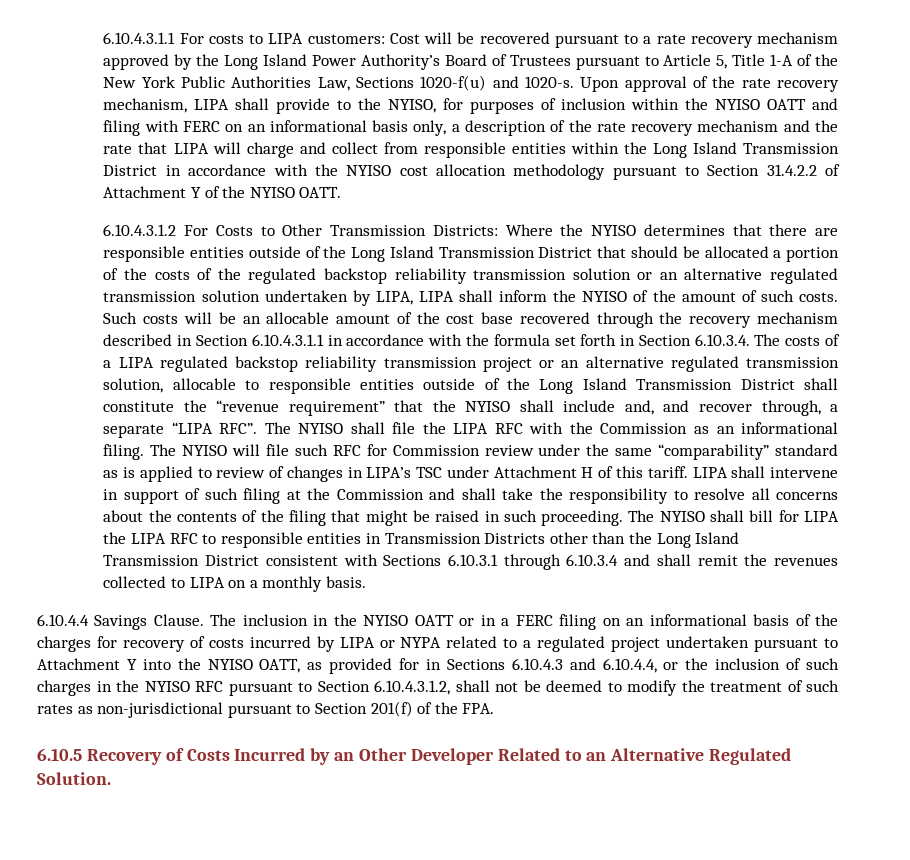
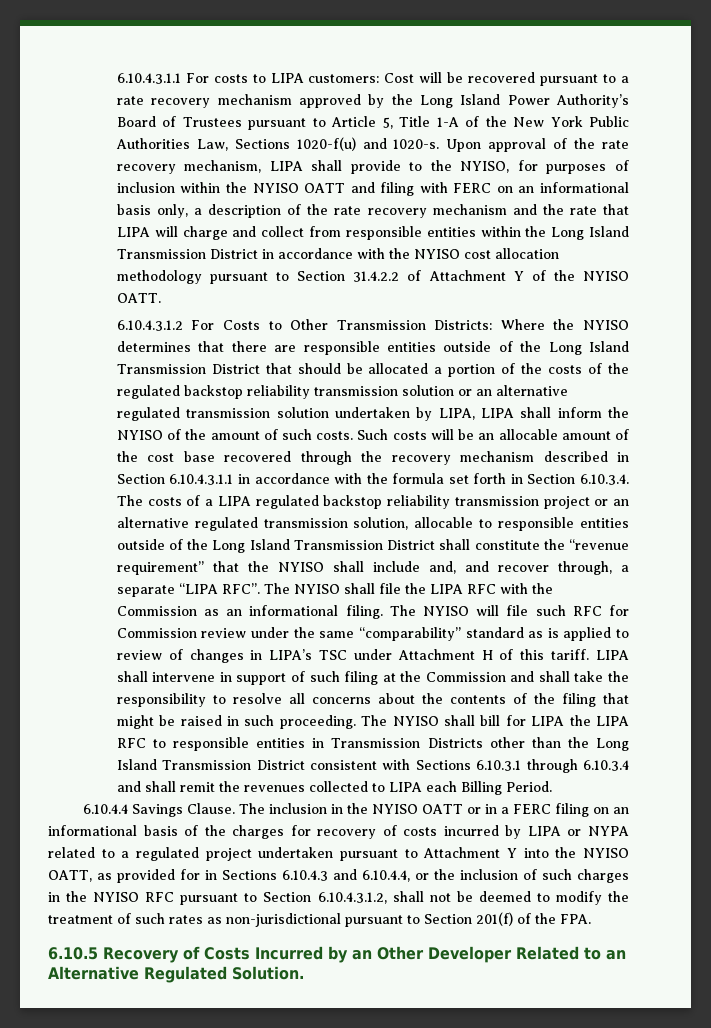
- The NYISO shall bill for LIPA the LIPA RFC to responsible entities in Transmission Districts other than the Long Island Transmission District consistent with Sections 6.10.3.1 through 6.10.3.4 and shall remit the revenues collected to LIPA on a monthly basis.
+ The NYISO shall bill for LIPA the LIPA RFC to responsible entities in Transmission Districts other than the Long Island Transmission District consistent with Sections 6.10.3.1 through 6.10.3.4 and shall remit the revenues collected to LIPA each Billing Period.

